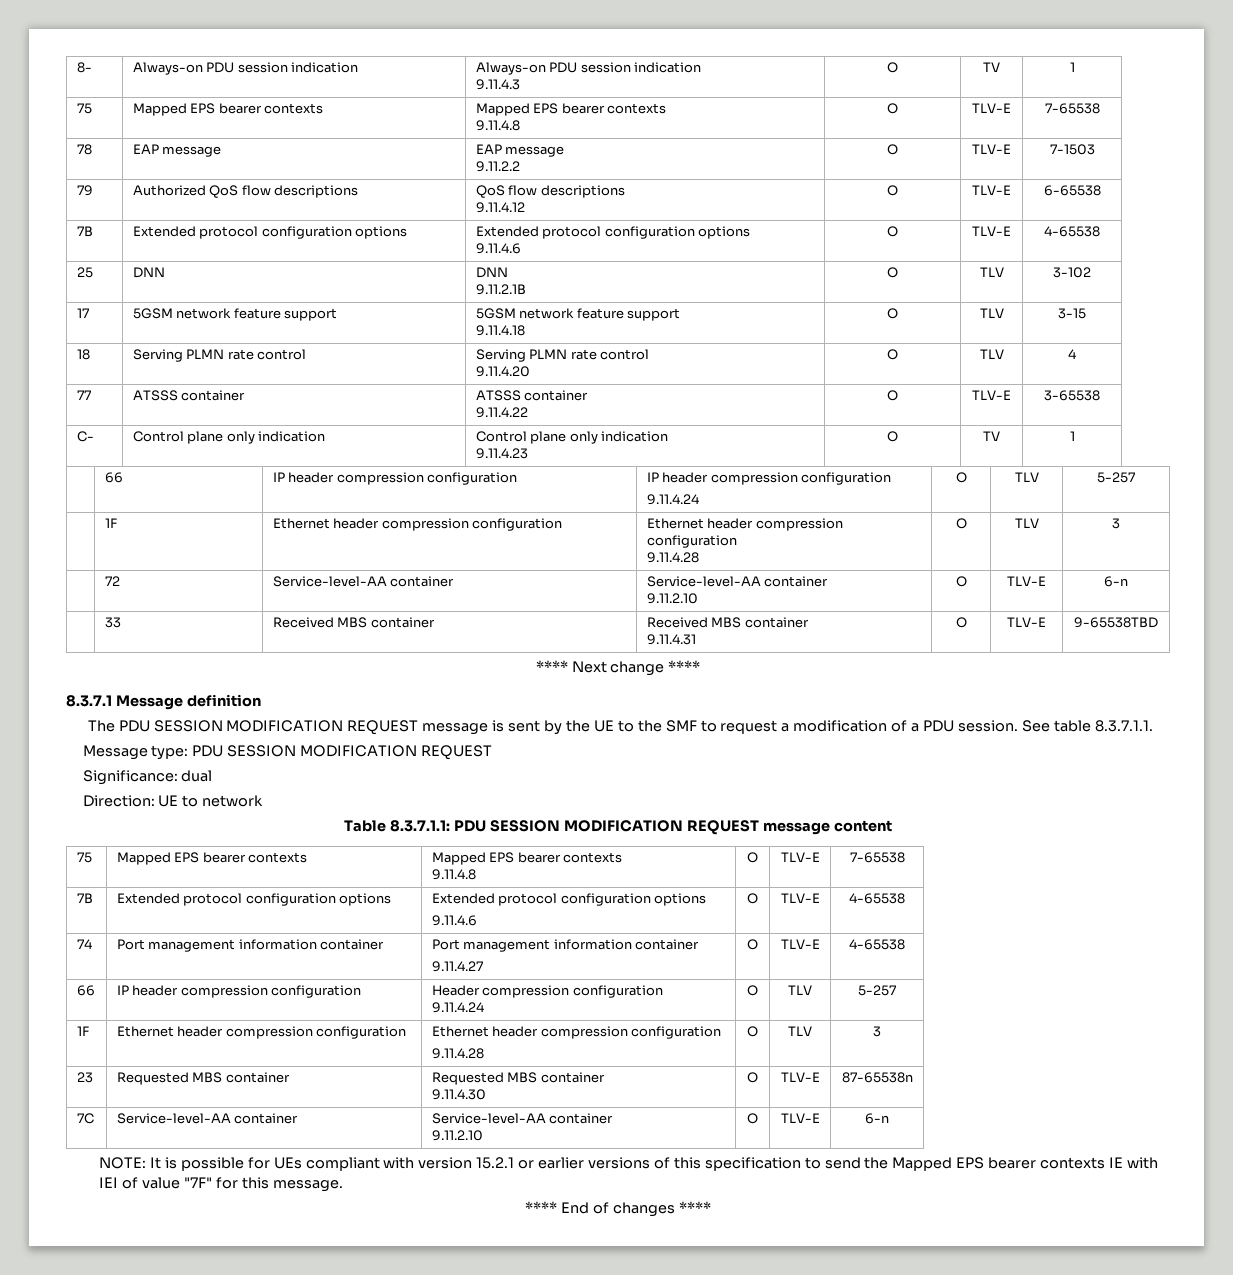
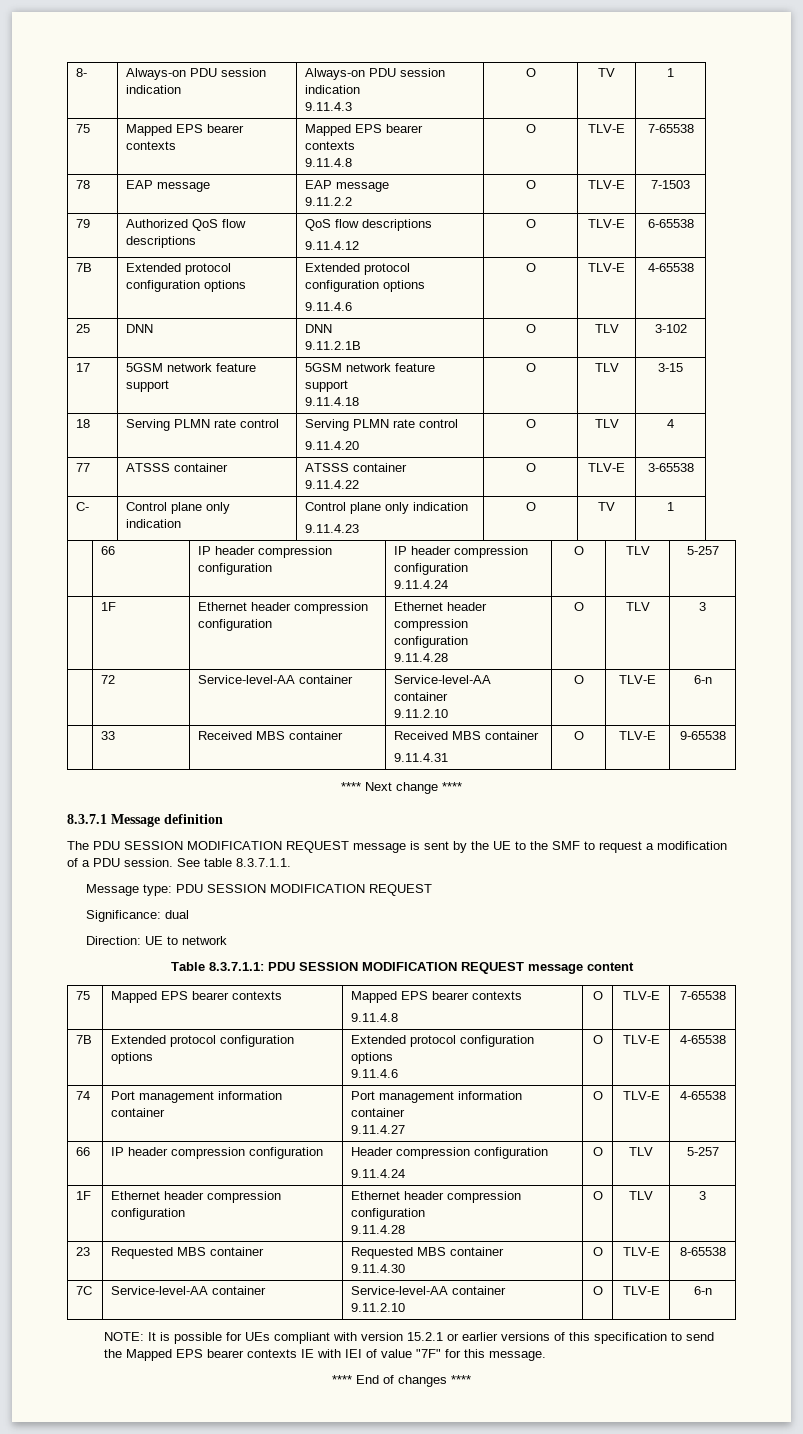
  | 33 | Received MBS container | Received MBS container
- 9.11.4.31 | O | TLV-E | 9-65538TBD
+ 9.11.4.31 | O | TLV-E | 9-65538
  23 | Requested MBS container | Requested MBS container
- 9.11.4.30 | O | TLV-E | 87-65538n
+ 9.11.4.30 | O | TLV-E | 8-65538

